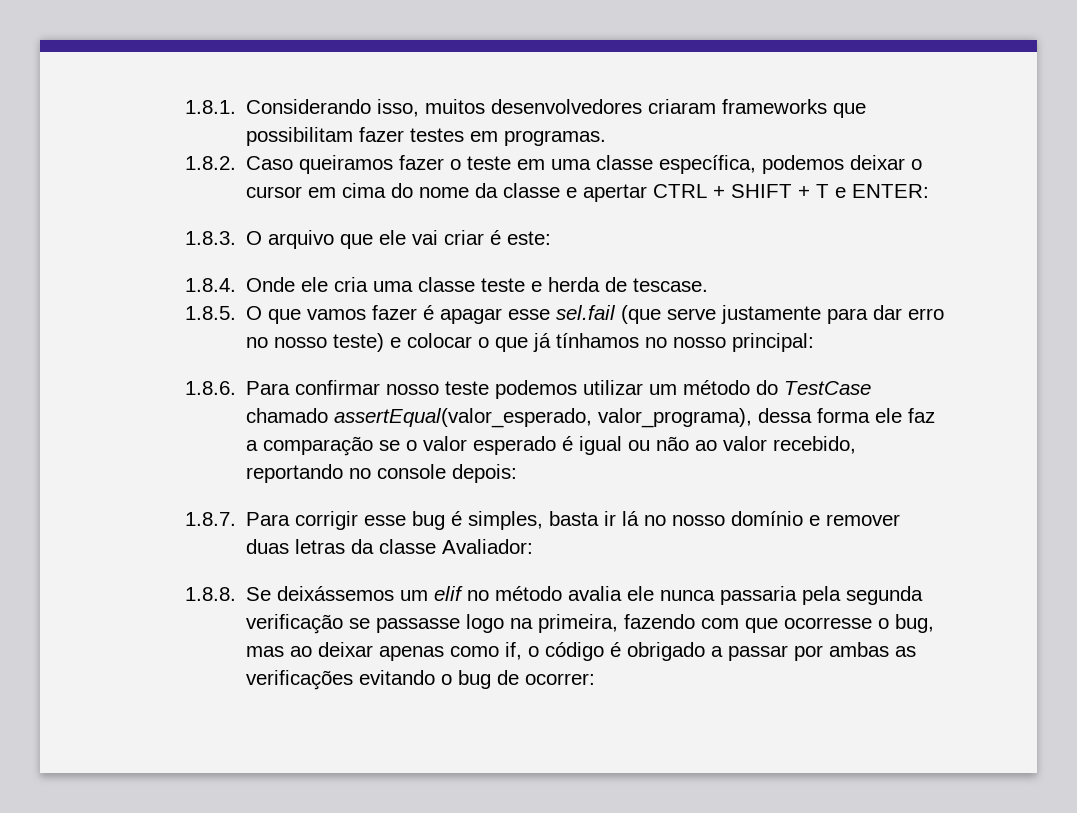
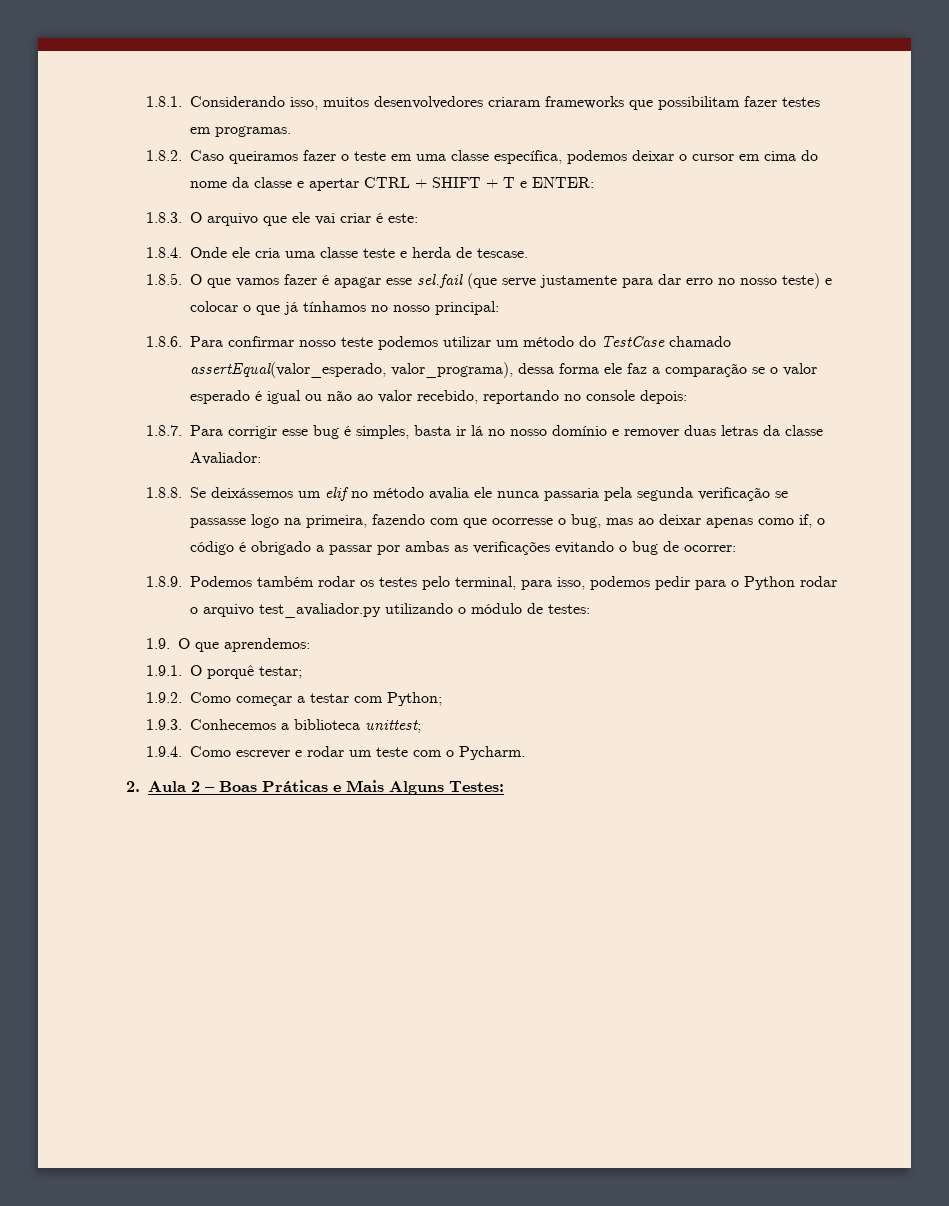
+ 1.8.9. Podemos também rodar os testes pelo terminal, para isso, podemos pedir para o Python rodar o arquivo test_avaliador.py utilizando o módulo de testes:
+ 1.9. O que aprendemos:
+ 1.9.1. O porquê testar;
+ 1.9.2. Como começar a testar com Python;
+ 1.9.3. Conhecemos a biblioteca unittest;
+ 1.9.4. Como escrever e rodar um teste com o Pycharm.
+ 2. Aula 2 – Boas Práticas e Mais Alguns Testes:

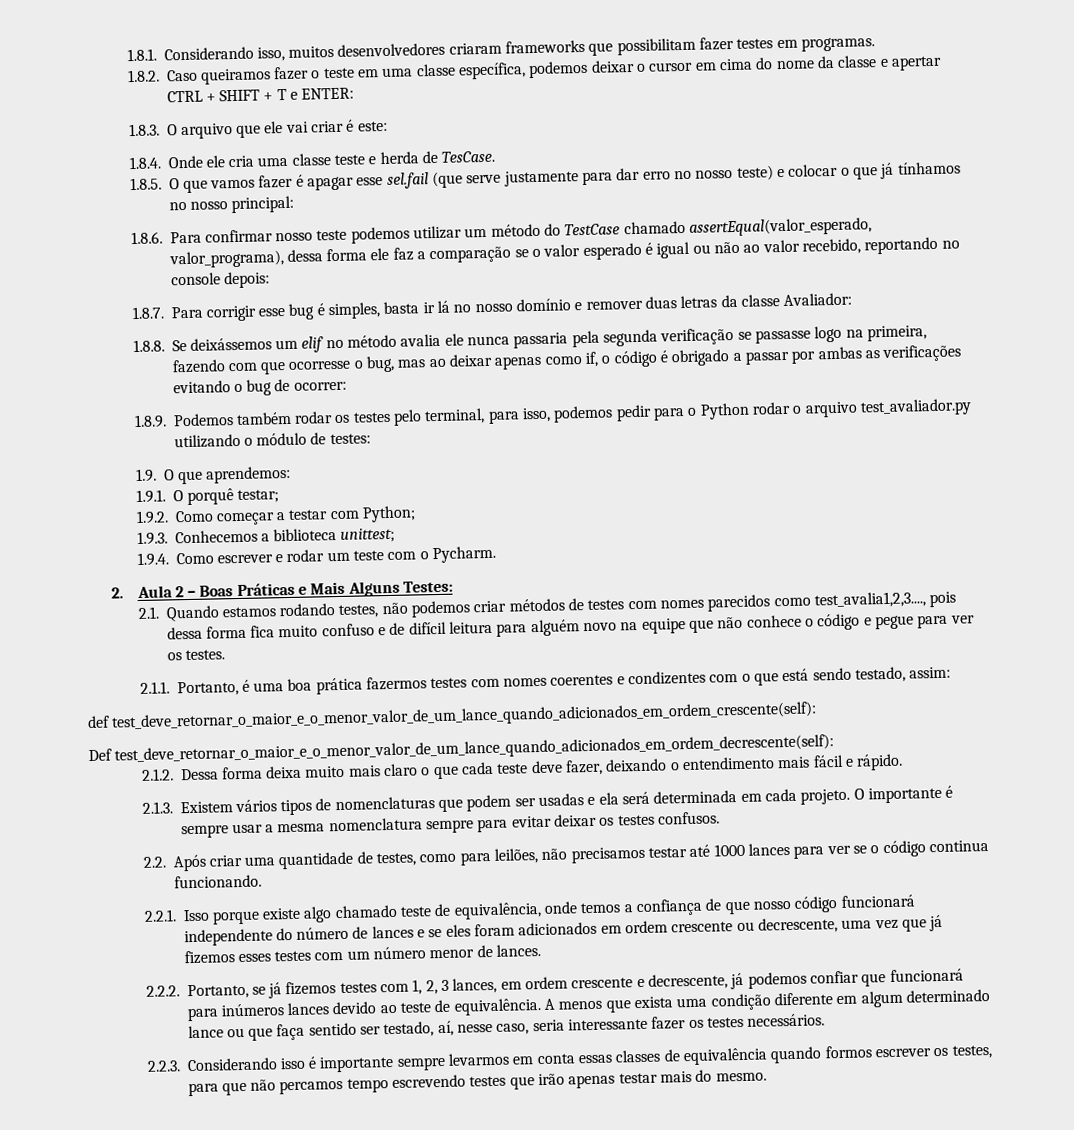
- 1.8.4. Onde ele cria uma classe teste e herda de tescase.
+ 1.8.4. Onde ele cria uma classe teste e herda de TesCase.
+ 2.1. Quando estamos rodando testes, não podemos criar métodos de testes com nomes parecidos como test_avalia1,2,3...., pois dessa forma fica muito confuso e de difícil leitura para alguém novo na equipe que não conhece o código e pegue para ver os testes.
+ 2.1.1. Portanto, é uma boa prática fazermos testes com nomes coerentes e condizentes com o que está sendo testado, assim:
+ def test_deve_retornar_o_maior_e_o_menor_valor_de_um_lance_quando_adicionados_em_ordem_crescente(self):
+ Def test_deve_retornar_o_maior_e_o_menor_valor_de_um_lance_quando_adicionados_em_ordem_decrescente(self):
+ 2.1.2. Dessa forma deixa muito mais claro o que cada teste deve fazer, deixando o entendimento mais fácil e rápido.
+ 2.1.3. Existem vários tipos de nomenclaturas que podem ser usadas e ela será determinada em cada projeto. O importante é sempre usar a mesma nomenclatura sempre para evitar deixar os testes confusos.
+ 2.2. Após criar uma quantidade de testes, como para leilões, não precisamos testar até 1000 lances para ver se o código continua funcionando.
+ 2.2.1. Isso porque existe algo chamado teste de equivalência, onde temos a confiança de que nosso código funcionará independente do número de lances e se eles foram adicionados em ordem crescente ou decrescente, uma vez que já fizemos esses testes com um número menor de lances.
+ 2.2.2. Portanto, se já fizemos testes com 1, 2, 3 lances, em ordem crescente e decrescente, já podemos confiar que funcionará para inúmeros lances devido ao teste de equivalência. A menos que exista uma condição diferente em algum determinado lance ou que faça sentido ser testado, aí, nesse caso, seria interessante fazer os testes necessários.
+ 2.2.3. Considerando isso é importante sempre levarmos em conta essas classes de equivalência quando formos escrever os testes, para que não percamos tempo escrevendo testes que irão apenas testar mais do mesmo.

